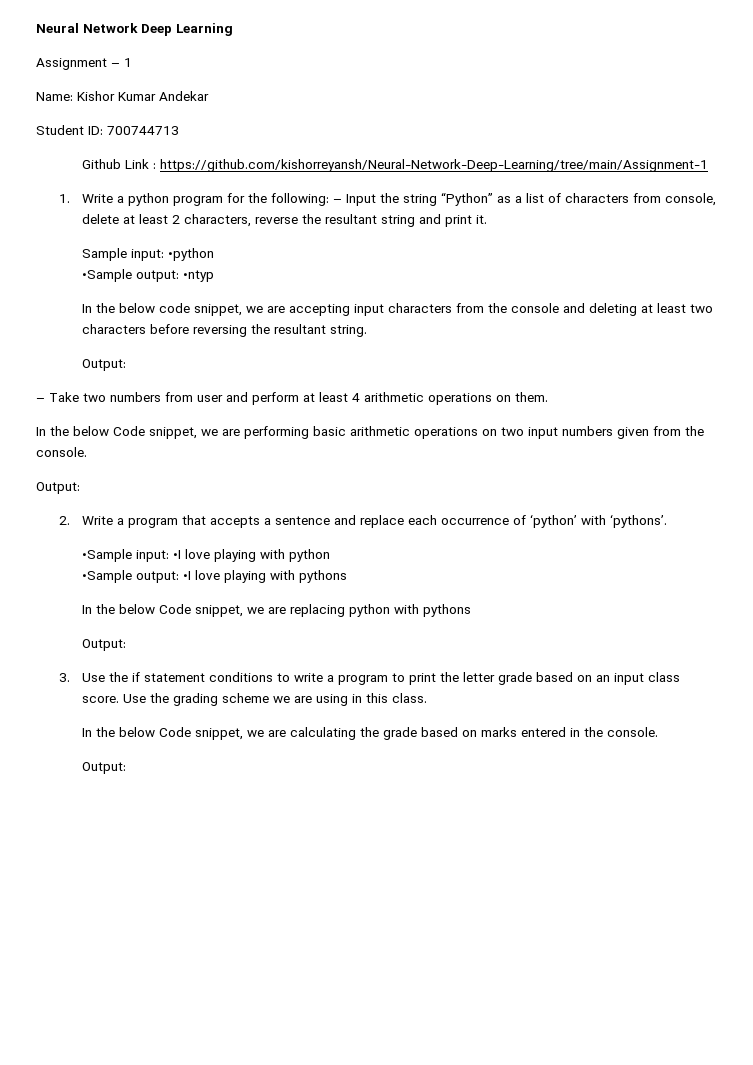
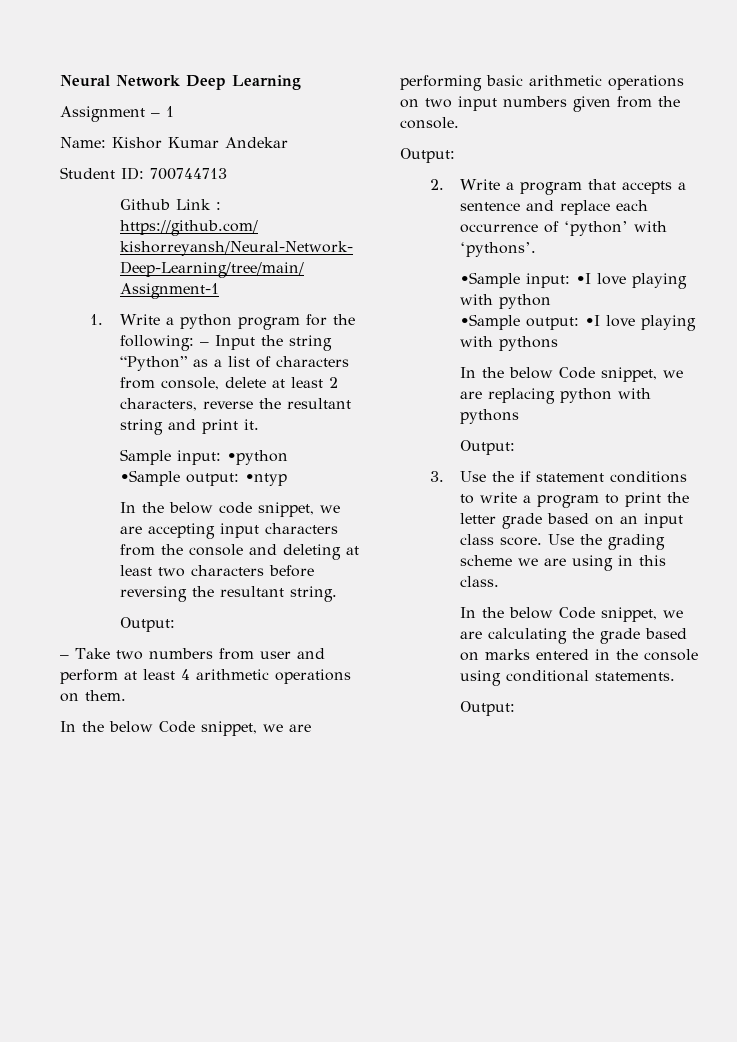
- In the below Code snippet, we are calculating the grade based on marks entered in the console.
+ In the below Code snippet, we are calculating the grade based on marks entered in the console using conditional statements.

